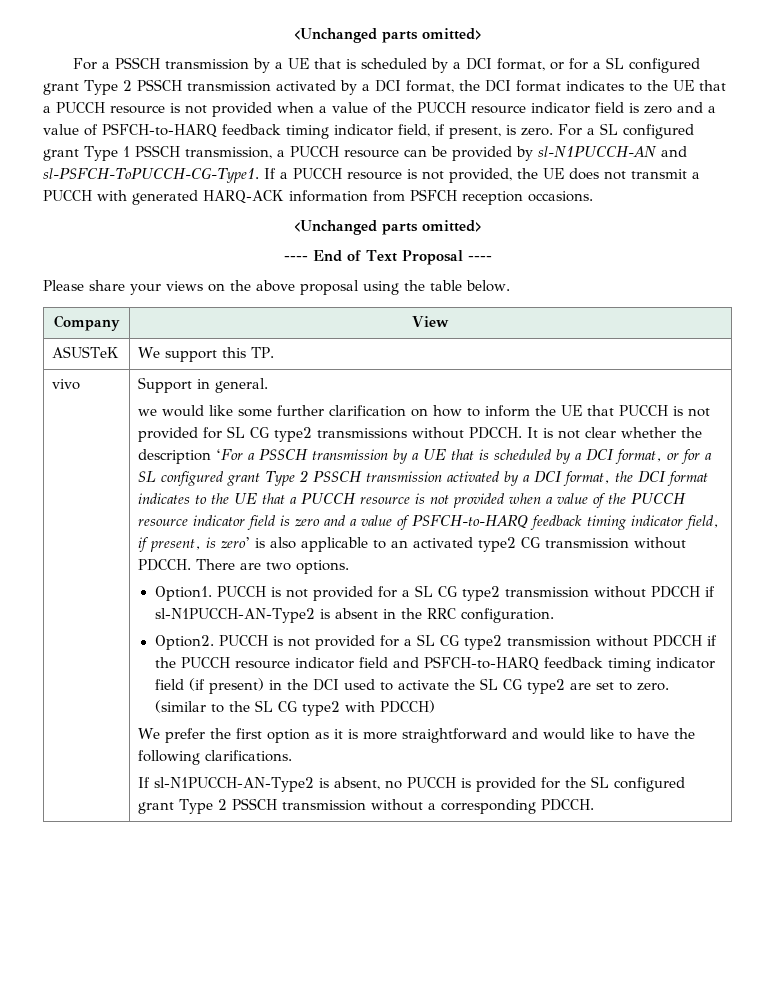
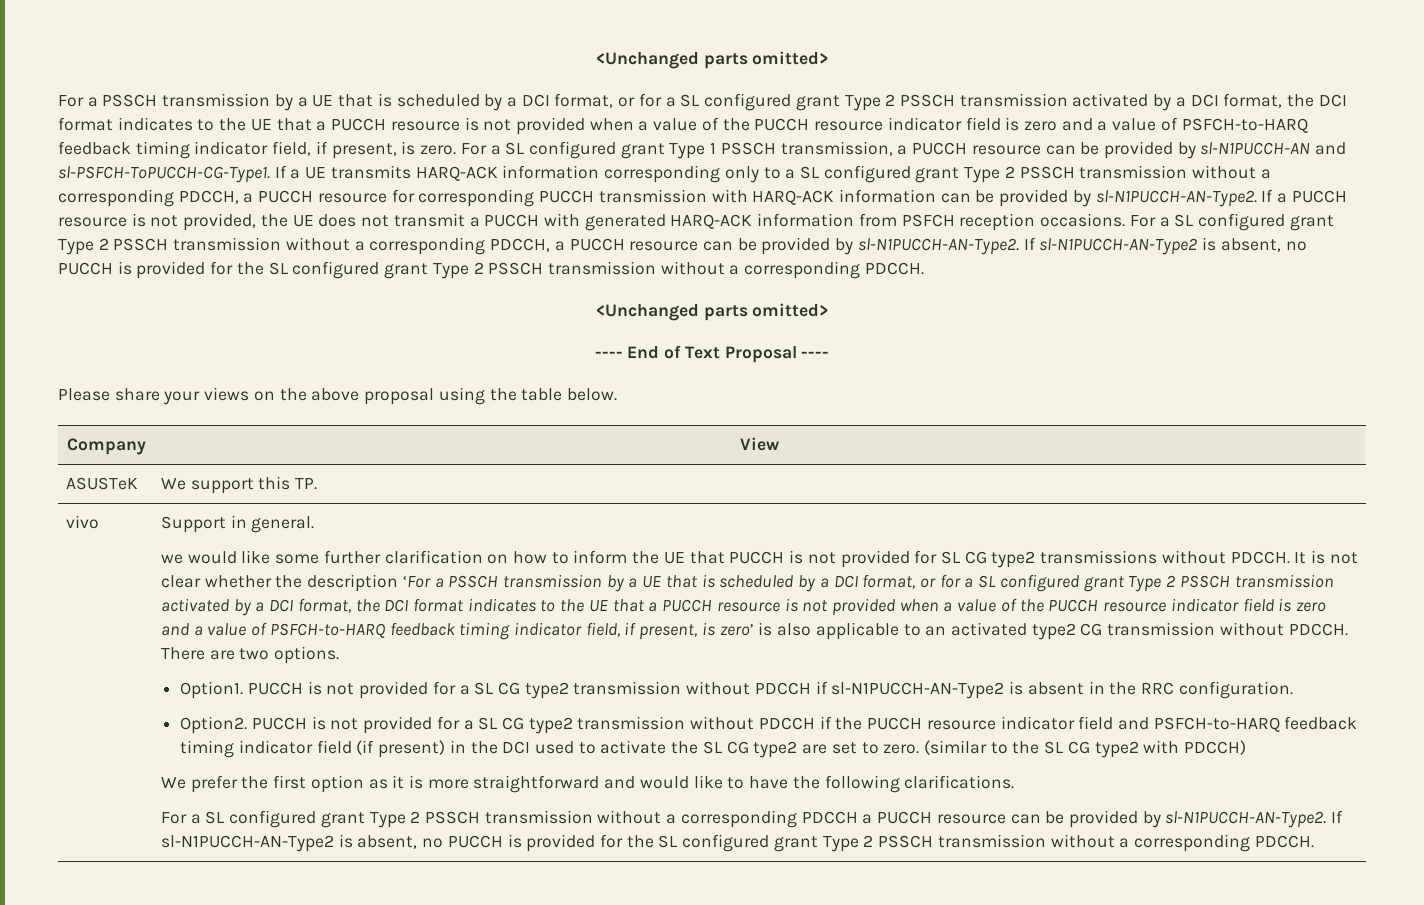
- If a PUCCH resource is not provided, the UE does not transmit a PUCCH with generated HARQ-ACK information from PSFCH reception occasions.
+ If a UE transmits HARQ-ACK information corresponding only to a SL configured grant Type 2 PSSCH transmission without a corresponding PDCCH, a PUCCH resource for corresponding PUCCH transmission with HARQ-ACK information can be provided by sl-N1PUCCH-AN-Type2. If a PUCCH resource is not provided, the UE does not transmit a PUCCH with generated HARQ-ACK information from PSFCH reception occasions. For a SL configured grant Type 2 PSSCH transmission without a corresponding PDCCH, a PUCCH resource can be provided by sl-N1PUCCH-AN-Type2. If sl-N1PUCCH-AN-Type2 is absent, no PUCCH is provided for the SL configured grant Type 2 PSSCH transmission without a corresponding PDCCH.
+ For a SL configured grant Type 2 PSSCH transmission without a corresponding PDCCH a PUCCH resource can be provided by sl-N1PUCCH-AN-Type2.

